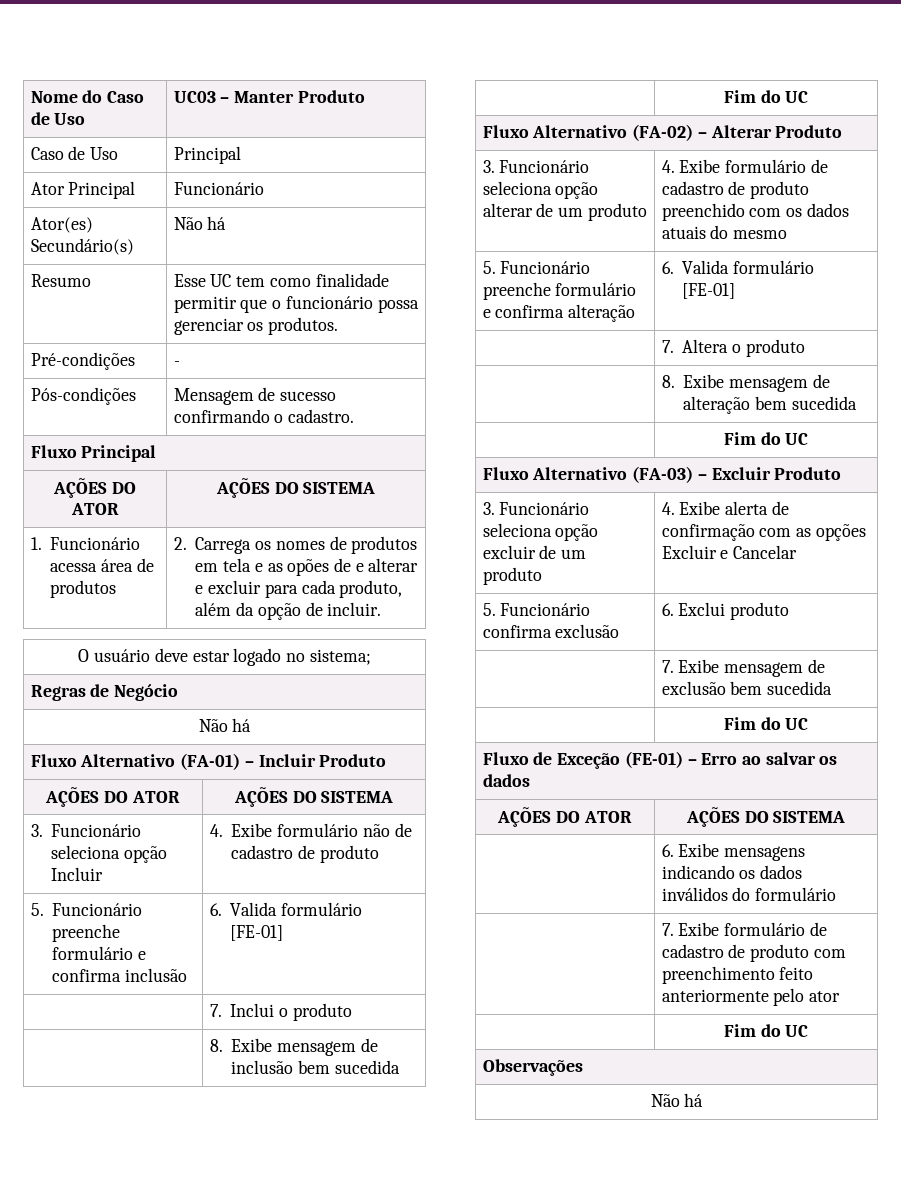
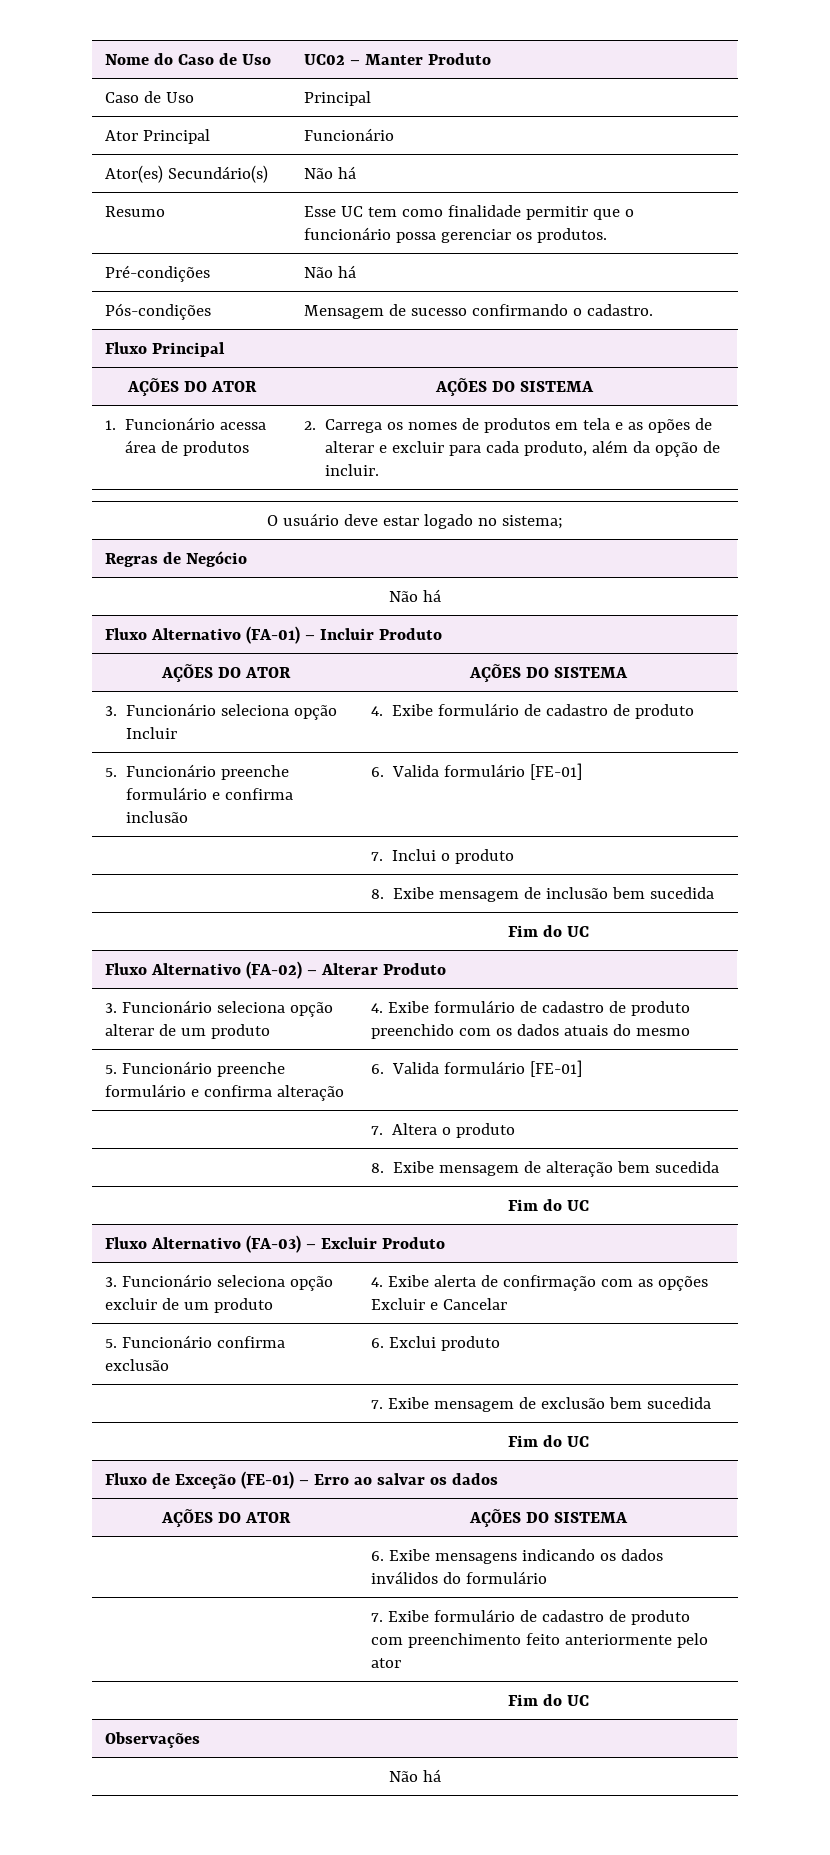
- Nome do Caso de Uso | UC03 – Manter Produto
+ Nome do Caso de Uso | UC02 – Manter Produto
- Pré-condições | -
+ Pré-condições | Não há
- 1. Funcionário acessa área de produtos | 2. Carrega os nomes de produtos em tela e as opões de e alterar e excluir para cada produto, além da opção de incluir.
+ 1. Funcionário acessa área de produtos | 2. Carrega os nomes de produtos em tela e as opões de alterar e excluir para cada produto, além da opção de incluir.
- 3. Funcionário seleciona opção Incluir | 4. Exibe formulário não de cadastro de produto
+ 3. Funcionário seleciona opção Incluir | 4. Exibe formulário de cadastro de produto

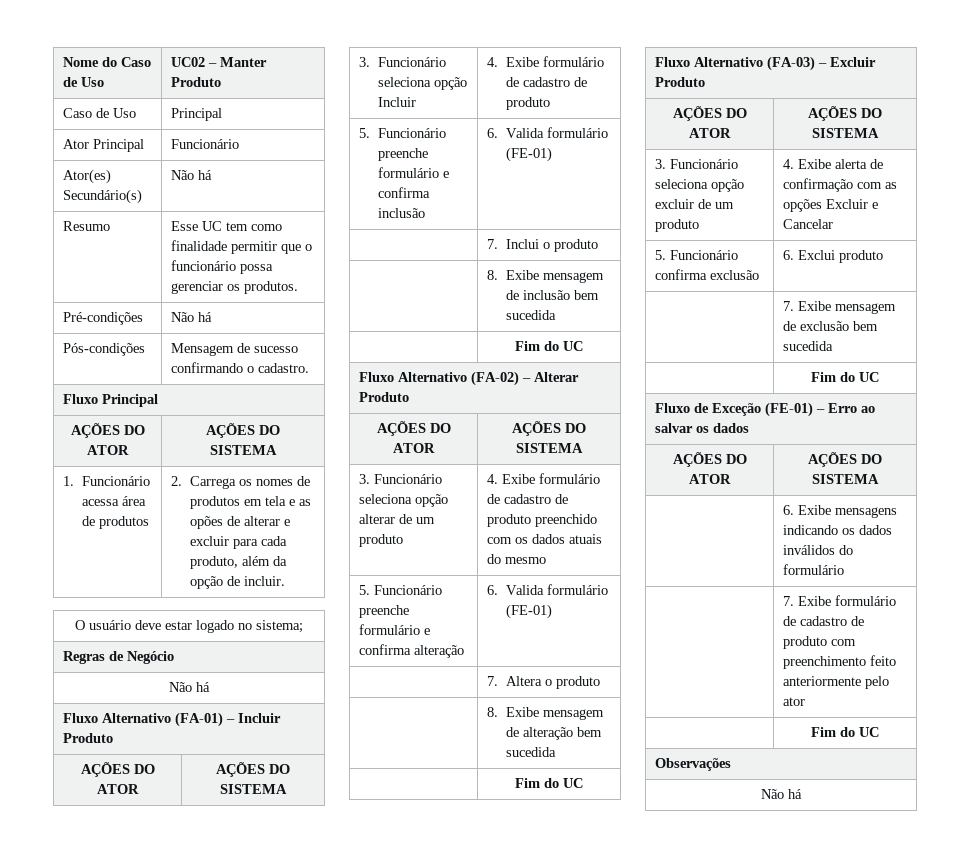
- 5. Funcionário preenche formulário e confirma inclusão | 6. Valida formulário [FE-01]
+ 5. Funcionário preenche formulário e confirma inclusão | 6. Valida formulário (FE-01)
  Fluxo Alternativo (FA-02) – Alterar Produto
+ AÇÕES DO ATOR | AÇÕES DO SISTEMA
- 5. Funcionário preenche formulário e confirma alteração | 6. Valida formulário [FE-01]
+ 5. Funcionário preenche formulário e confirma alteração | 6. Valida formulário (FE-01)
  Fluxo Alternativo (FA-03) – Excluir Produto
+ AÇÕES DO ATOR | AÇÕES DO SISTEMA

